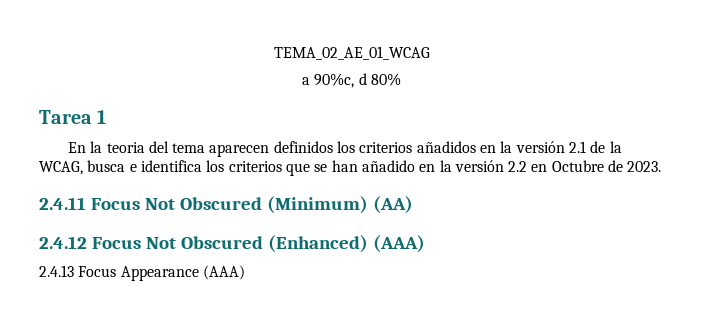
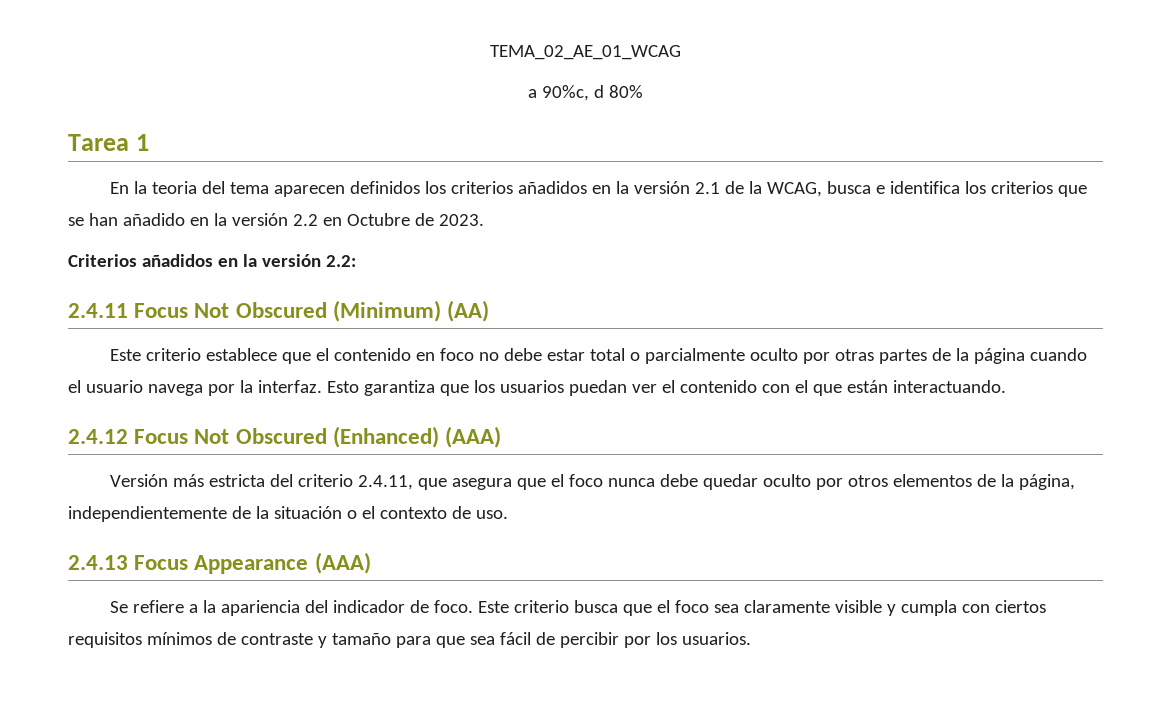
+ Criterios añadidos en la versión 2.2:
+ Este criterio establece que el contenido en foco no debe estar total o parcialmente oculto por otras partes de la página cuando el usuario navega por la interfaz. Esto garantiza que los usuarios puedan ver el contenido con el que están interactuando.
+ Versión más estricta del criterio 2.4.11, que asegura que el foco nunca debe quedar oculto por otros elementos de la página, independientemente de la situación o el contexto de uso.
  2.4.13 Focus Appearance (AAA)
+ Se refiere a la apariencia del indicador de foco. Este criterio busca que el foco sea claramente visible y cumpla con ciertos requisitos mínimos de contraste y tamaño para que sea fácil de percibir por los usuarios.

